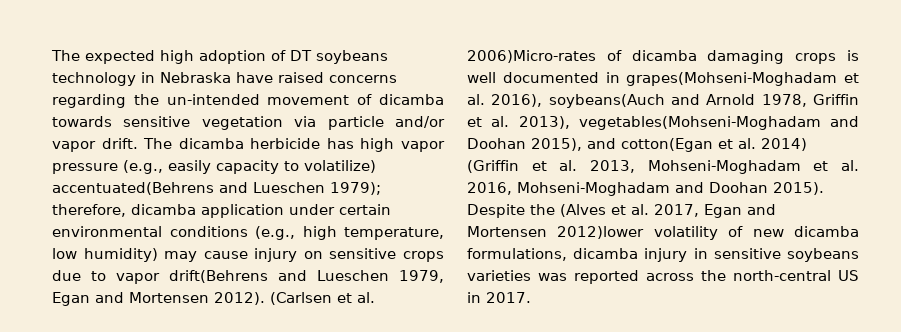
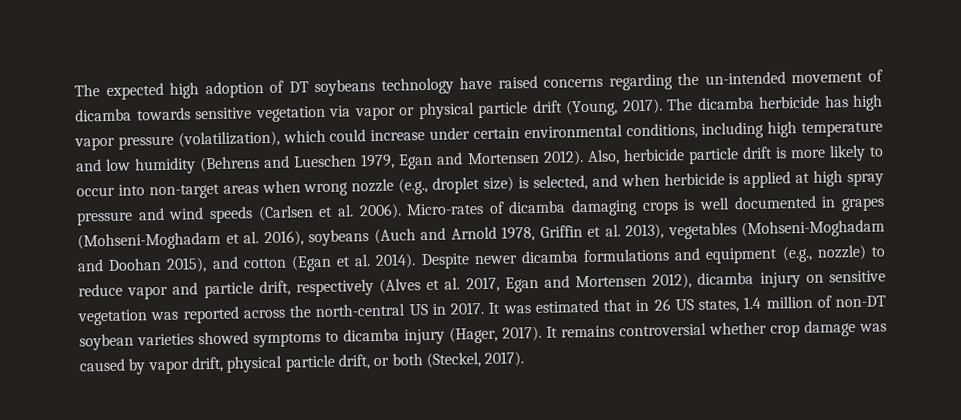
- The expected high adoption of DT soybeans technology in Nebraska have raised concerns regarding the un-intended movement of dicamba towards sensitive vegetation via particle and/or vapor drift.
+ The expected high adoption of DT soybeans technology have raised concerns regarding the un-intended movement of dicamba towards sensitive vegetation via vapor or physical particle drift (Young, 2017).
- The dicamba herbicide has high vapor pressure (e.g., easily capacity to volatilize) accentuated(Behrens and Lueschen 1979); therefore, dicamba application under certain environmental conditions (e.g., high temperature, low humidity) may cause injury on sensitive crops due to vapor drift(Behrens and Lueschen 1979, Egan and Mortensen 2012).
+ The dicamba herbicide has high vapor pressure (volatilization), which could increase under certain environmental conditions, including high temperature and low humidity (Behrens and Lueschen 1979, Egan and Mortensen 2012).
- (Carlsen et al. 2006)Micro-rates of dicamba damaging crops is well documented in grapes(Mohseni-Moghadam et al. 2016), soybeans(Auch and Arnold 1978, Griffin et al. 2013), vegetables(Mohseni-Moghadam and Doohan 2015), and cotton(Egan et al. 2014) (Griffin et al. 2013, Mohseni-Moghadam et al. 2016, Mohseni-Moghadam and Doohan 2015). Despite the (Alves et al. 2017, Egan and Mortensen 2012)lower volatility of new dicamba formulations, dicamba injury in sensitive soybeans varieties was reported across the north-central US in 2017.
+ Also, herbicide particle drift is more likely to occur into non-target areas when wrong nozzle (e.g., droplet size) is selected, and when herbicide is applied at high spray pressure and wind speeds (Carlsen et al. 2006). Micro-rates of dicamba damaging crops is well documented in grapes (Mohseni-Moghadam et al. 2016), soybeans (Auch and Arnold 1978, Griffin et al. 2013), vegetables (Mohseni-Moghadam and Doohan 2015), and cotton (Egan et al. 2014). Despite newer dicamba formulations and equipment (e.g., nozzle) to reduce vapor and particle drift, respectively (Alves et al. 2017, Egan and Mortensen 2012), dicamba injury on sensitive vegetation was reported across the north-central US in 2017.
+ It was estimated that in 26 US states, 1.4 million of non-DT soybean varieties showed symptoms to dicamba injury (Hager, 2017). It remains controversial whether crop damage was caused by vapor drift, physical particle drift, or both (Steckel, 2017).

